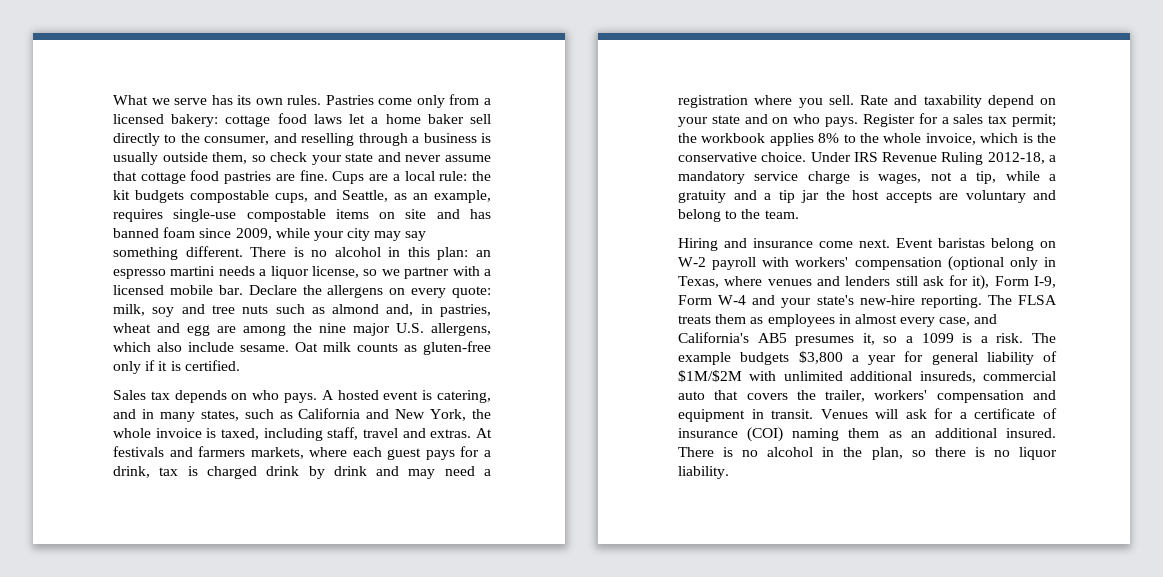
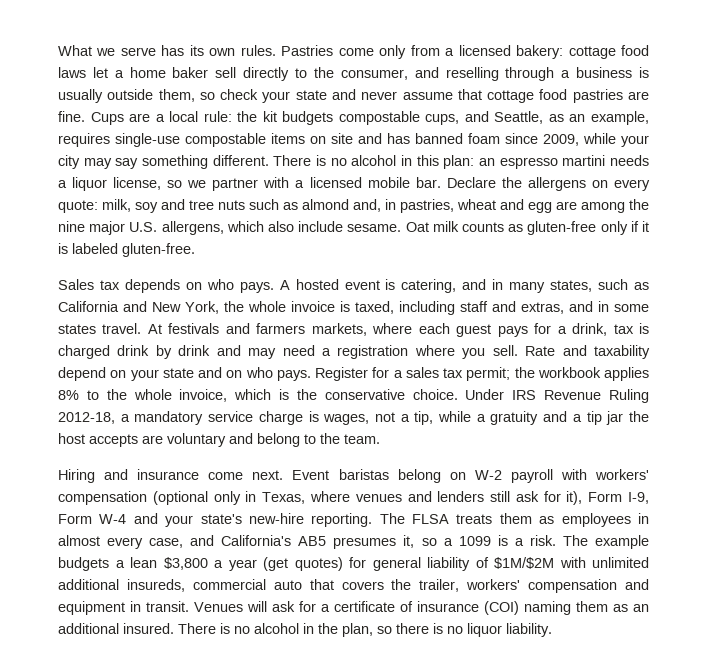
- Oat milk counts as gluten-free only if it is certified.
+ Oat milk counts as gluten-free only if it is labeled gluten-free.
- A hosted event is catering, and in many states, such as California and New York, the whole invoice is taxed, including staff, travel and extras.
+ A hosted event is catering, and in many states, such as California and New York, the whole invoice is taxed, including staff and extras, and in some states travel.
- The example budgets $3,800 a year for general liability of $1M/$2M with unlimited additional insureds, commercial auto that covers the trailer, workers' compensation and equipment in transit.
+ The example budgets a lean $3,800 a year (get quotes) for general liability of $1M/$2M with unlimited additional insureds, commercial auto that covers the trailer, workers' compensation and equipment in transit.

